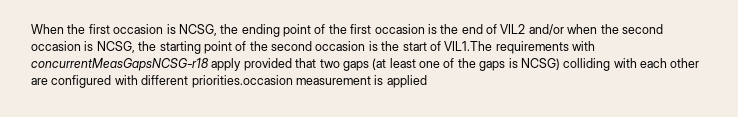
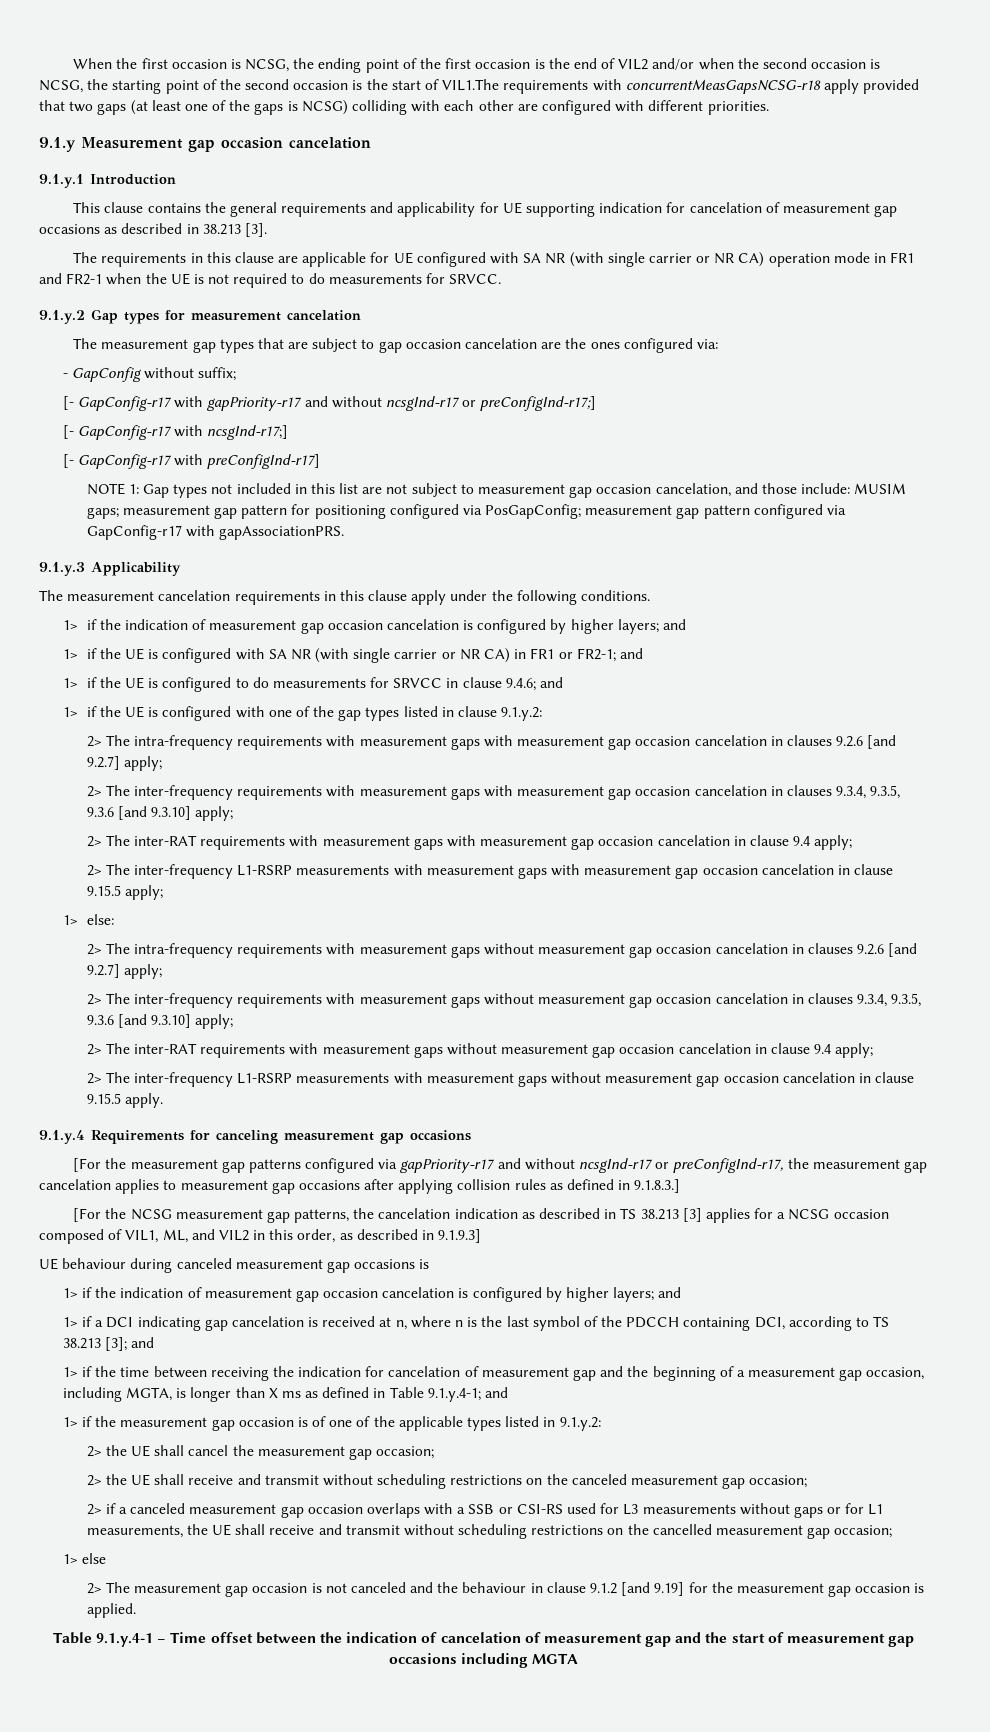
- When the first occasion is NCSG, the ending point of the first occasion is the end of VIL2 and/or when the second occasion is NCSG, the starting point of the second occasion is the start of VIL1.The requirements with concurrentMeasGapsNCSG-r18 apply provided that two gaps (at least one of the gaps is NCSG) colliding with each other are configured with different priorities.occasion measurement is applied
+ When the first occasion is NCSG, the ending point of the first occasion is the end of VIL2 and/or when the second occasion is NCSG, the starting point of the second occasion is the start of VIL1.The requirements with concurrentMeasGapsNCSG-r18 apply provided that two gaps (at least one of the gaps is NCSG) colliding with each other are configured with different priorities.
+ 9.1.y Measurement gap occasion cancelation
+ 9.1.y.1 Introduction
+ This clause contains the general requirements and applicability for UE supporting indication for cancelation of measurement gap occasions as described in 38.213 [3].
+ The requirements in this clause are applicable for UE configured with SA NR (with single carrier or NR CA) operation mode in FR1 and FR2-1 when the UE is not required to do measurements for SRVCC.
+ 9.1.y.2 Gap types for measurement cancelation
+ The measurement gap types that are subject to gap occasion cancelation are the ones configured via:
+ - GapConfig without suffix;
+ [- GapConfig-r17 with gapPriority-r17 and without ncsgInd-r17 or preConfigInd-r17;]
+ [- GapConfig-r17 with ncsgInd-r17;]
+ [- GapConfig-r17 with preConfigInd-r17]
+ NOTE 1: Gap types not included in this list are not subject to measurement gap occasion cancelation, and those include: MUSIM gaps; measurement gap pattern for positioning configured via PosGapConfig; measurement gap pattern configured via GapConfig-r17 with gapAssociationPRS.
+ 9.1.y.3 Applicability
+ The measurement cancelation requirements in this clause apply under the following conditions.
+ 1> if the indication of measurement gap occasion cancelation is configured by higher layers; and
+ 1> if the UE is configured with SA NR (with single carrier or NR CA) in FR1 or FR2-1; and
+ 1> if the UE is configured to do measurements for SRVCC in clause 9.4.6; and
+ 1> if the UE is configured with one of the gap types listed in clause 9.1.y.2:
+ 2> The intra-frequency requirements with measurement gaps with measurement gap occasion cancelation in clauses 9.2.6 [and 9.2.7] apply;
+ 2> The inter-frequency requirements with measurement gaps with measurement gap occasion cancelation in clauses 9.3.4, 9.3.5, 9.3.6 [and 9.3.10] apply;
+ 2> The inter-RAT requirements with measurement gaps with measurement gap occasion cancelation in clause 9.4 apply;
+ 2> The inter-frequency L1-RSRP measurements with measurement gaps with measurement gap occasion cancelation in clause 9.15.5 apply;
+ 1> else:
+ 2> The intra-frequency requirements with measurement gaps without measurement gap occasion cancelation in clauses 9.2.6 [and 9.2.7] apply;
+ 2> The inter-frequency requirements with measurement gaps without measurement gap occasion cancelation in clauses 9.3.4, 9.3.5, 9.3.6 [and 9.3.10] apply;
+ 2> The inter-RAT requirements with measurement gaps without measurement gap occasion cancelation in clause 9.4 apply;
+ 2> The inter-frequency L1-RSRP measurements with measurement gaps without measurement gap occasion cancelation in clause 9.15.5 apply.
+ 9.1.y.4 Requirements for canceling measurement gap occasions
+ [For the measurement gap patterns configured via gapPriority-r17 and without ncsgInd-r17 or preConfigInd-r17, the measurement gap cancelation applies to measurement gap occasions after applying collision rules as defined in 9.1.8.3.]
+ [For the NCSG measurement gap patterns, the cancelation indication as described in TS 38.213 [3] applies for a NCSG occasion composed of VIL1, ML, and VIL2 in this order, as described in 9.1.9.3]
+ UE behaviour during canceled measurement gap occasions is
+ 1> if the indication of measurement gap occasion cancelation is configured by higher layers; and
+ 1> if a DCI indicating gap cancelation is received at n, where n is the last symbol of the PDCCH containing DCI, according to TS 38.213 [3]; and
+ 1> if the time between receiving the indication for cancelation of measurement gap and the beginning of a measurement gap occasion, including MGTA, is longer than X ms as defined in Table 9.1.y.4-1; and
+ 1> if the measurement gap occasion is of one of the applicable types listed in 9.1.y.2:
+ 2> the UE shall cancel the measurement gap occasion;
+ 2> the UE shall receive and transmit without scheduling restrictions on the canceled measurement gap occasion;
+ 2> if a canceled measurement gap occasion overlaps with a SSB or CSI-RS used for L3 measurements without gaps or for L1 measurements, the UE shall receive and transmit without scheduling restrictions on the cancelled measurement gap occasion;
+ 1> else
+ 2> The measurement gap occasion is not canceled and the behaviour in clause 9.1.2 [and 9.19] for the measurement gap occasion is applied.
+ Table 9.1.y.4-1 – Time offset between the indication of cancelation of measurement gap and the start of measurement gap occasions including MGTA

